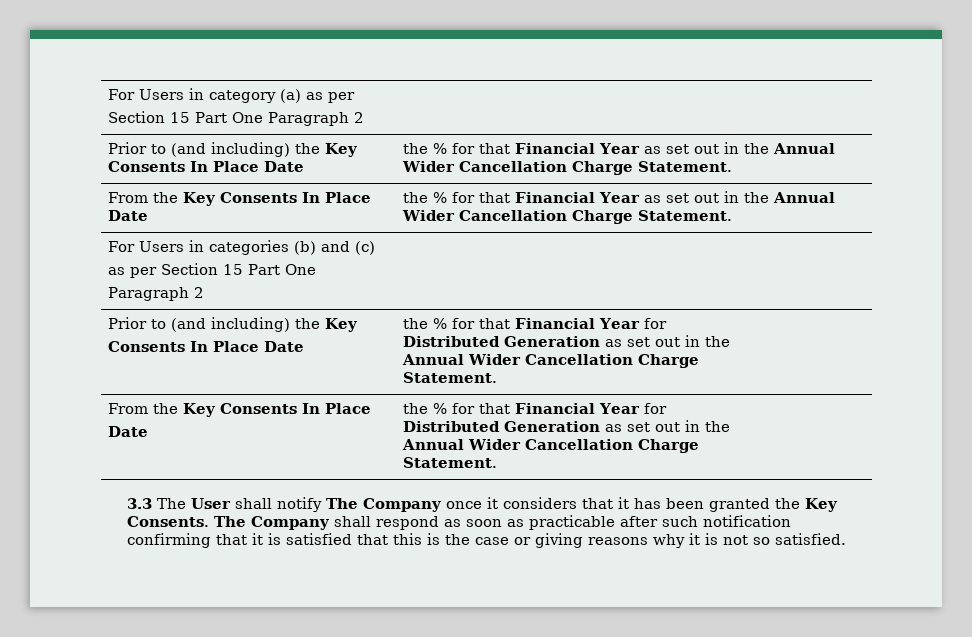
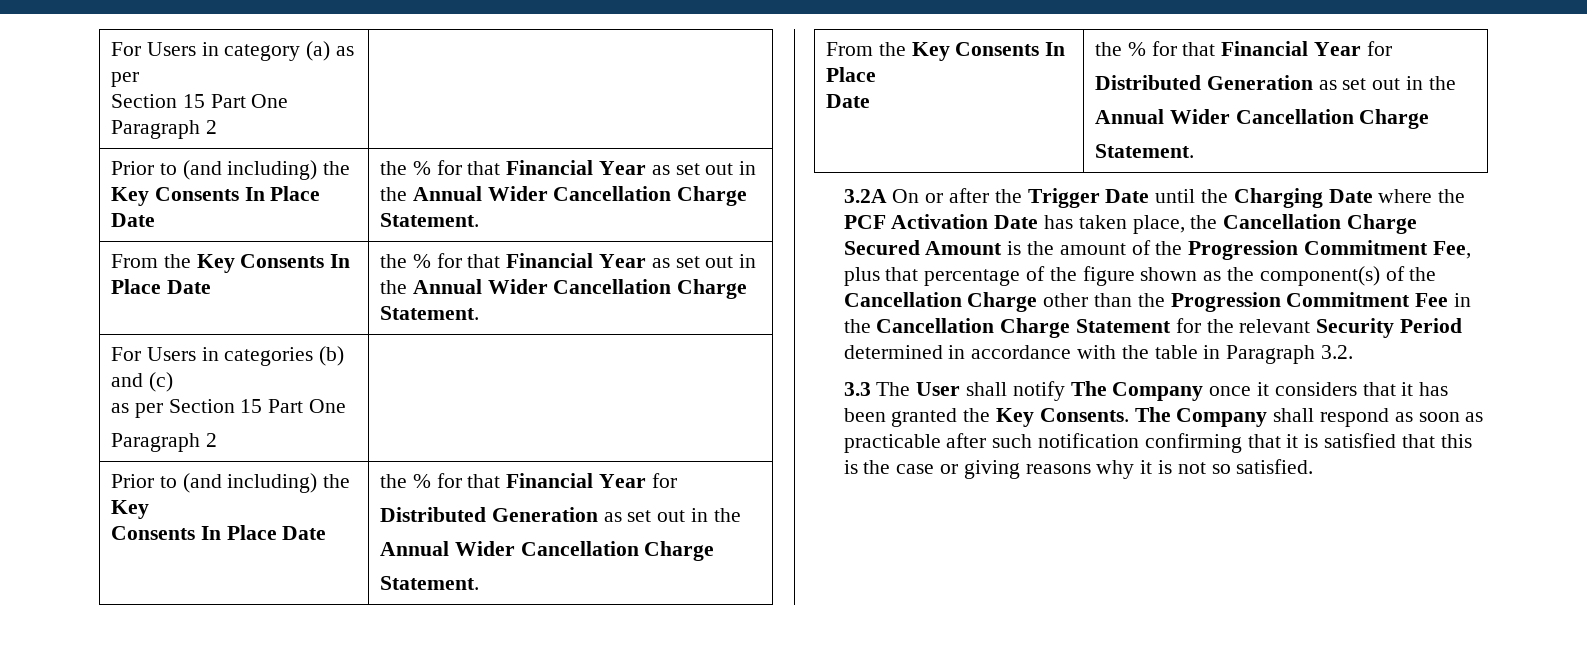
+ 3.2A On or after the Trigger Date until the Charging Date where the PCF Activation Date has taken place, the Cancellation Charge Secured Amount is the amount of the Progression Commitment Fee, plus that percentage of the figure shown as the component(s) of the Cancellation Charge other than the Progression Commitment Fee in the Cancellation Charge Statement for the relevant Security Period determined in accordance with the table in Paragraph 3.2.

